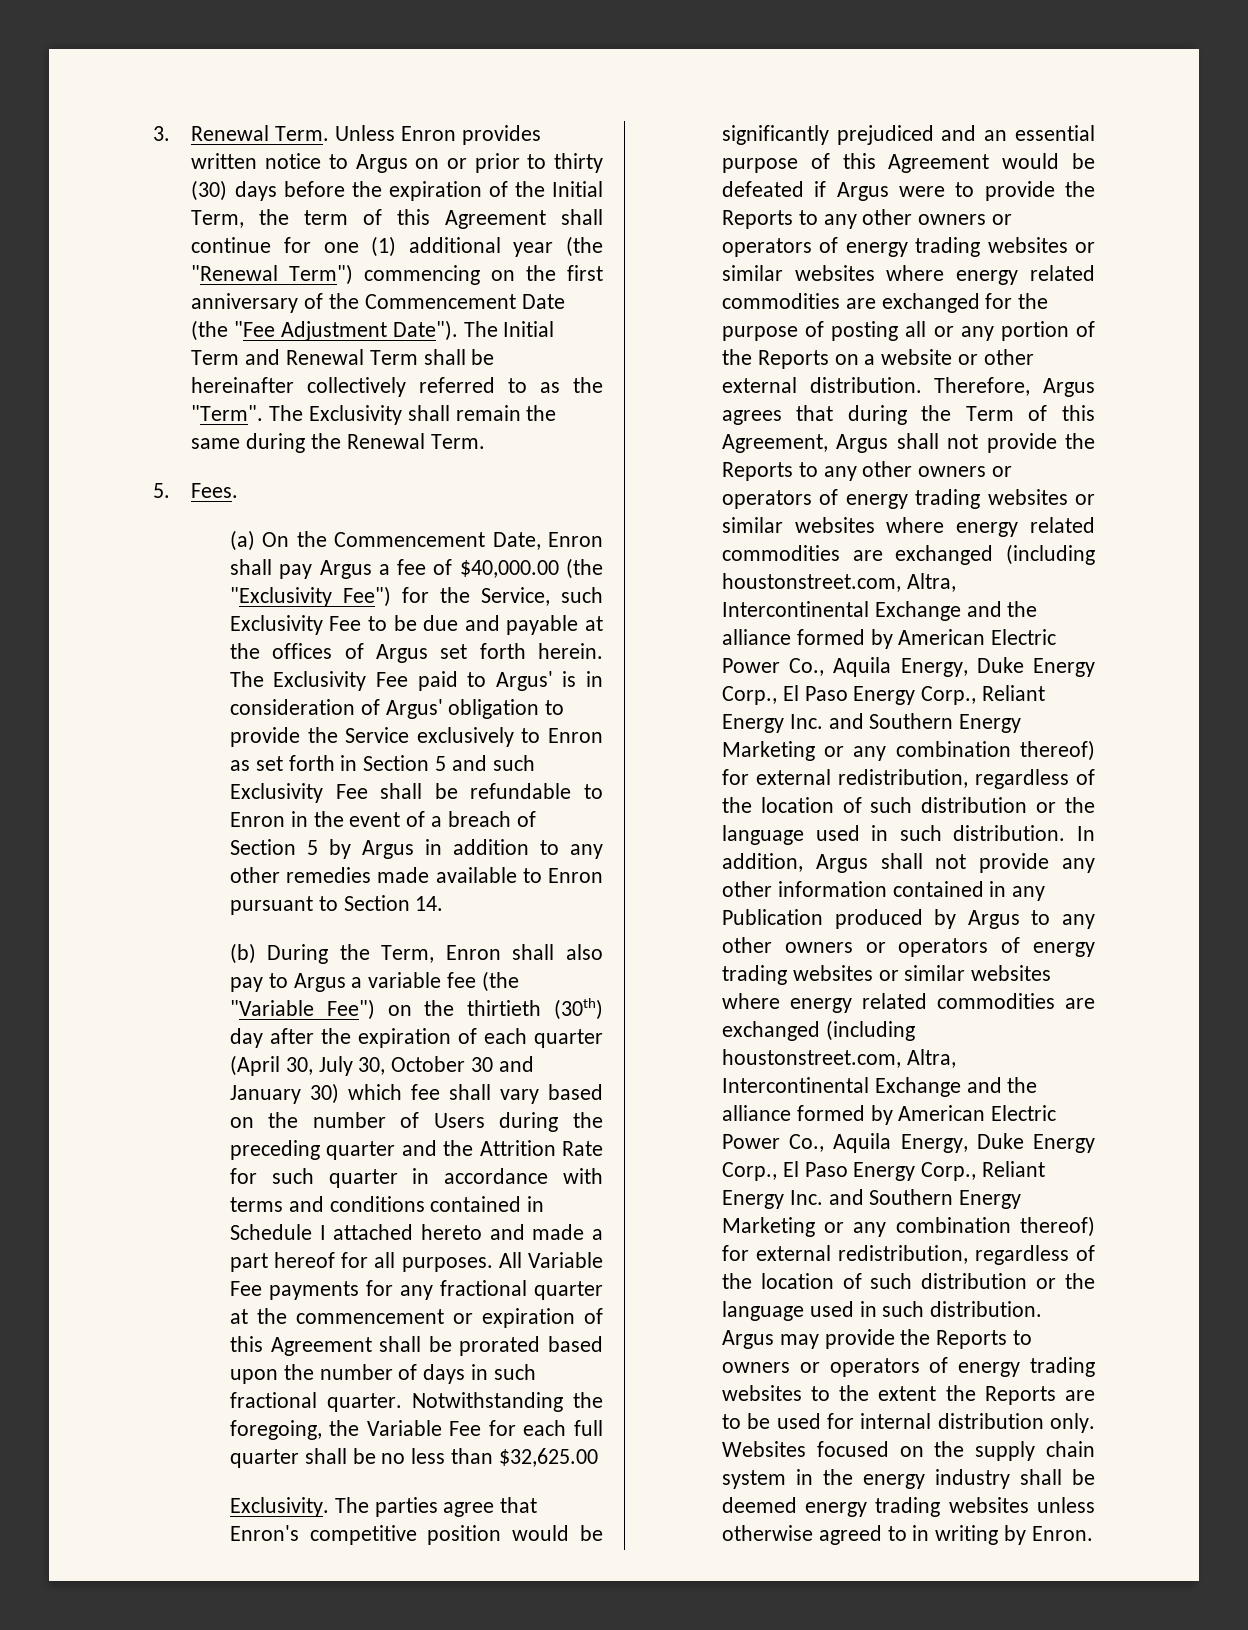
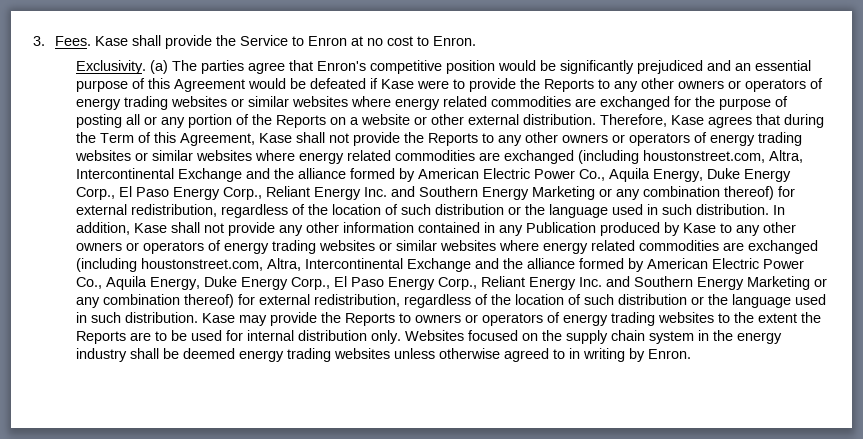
- 3. Renewal Term. Unless Enron provides written notice to Argus on or prior to thirty (30) days before the expiration of the Initial Term, the term of this Agreement shall continue for one (1) additional year (the "Renewal Term") commencing on the first anniversary of the Commencement Date (the "Fee Adjustment Date"). The Initial Term and Renewal Term shall be hereinafter collectively referred to as the "Term". The Exclusivity shall remain the same during the Renewal Term.
- 5. Fees.
- (a) On the Commencement Date, Enron shall pay Argus a fee of $40,000.00 (the "Exclusivity Fee") for the Service, such Exclusivity Fee to be due and payable at the offices of Argus set forth herein. The Exclusivity Fee paid to Argus' is in consideration of Argus' obligation to provide the Service exclusively to Enron as set forth in Section 5 and such Exclusivity Fee shall be refundable to Enron in the event of a breach of Section 5 by Argus in addition to any other remedies made available to Enron pursuant to Section 14.
- (b) During the Term, Enron shall also pay to Argus a variable fee (the "Variable Fee") on the thirtieth (30th) day after the expiration of each quarter (April 30, July 30, October 30 and January 30) which fee shall vary based on the number of Users during the preceding quarter and the Attrition Rate for such quarter in accordance with terms and conditions contained in Schedule I attached hereto and made a part hereof for all purposes. All Variable Fee payments for any fractional quarter at the commencement or expiration of this Agreement shall be prorated based upon the number of days in such fractional quarter. Notwithstanding the foregoing, the Variable Fee for each full quarter shall be no less than $32,625.00
+ 3. Fees. Kase shall provide the Service to Enron at no cost to Enron.
- The parties agree that Enron's competitive position would be significantly prejudiced and an essential purpose of this Agreement would be defeated if Argus were to provide the Reports to any other owners or operators of energy trading websites or similar websites where energy related commodities are exchanged for the purpose of posting all or any portion of the Reports on a website or other external distribution.
+ (a) The parties agree that Enron's competitive position would be significantly prejudiced and an essential purpose of this Agreement would be defeated if Kase were to provide the Reports to any other owners or operators of energy trading websites or similar websites where energy related commodities are exchanged for the purpose of posting all or any portion of the Reports on a website or other external distribution.
- Therefore, Argus agrees that during the Term of this Agreement, Argus shall not provide the Reports to any other owners or operators of energy trading websites or similar websites where energy related commodities are exchanged (including houstonstreet.com, Altra, Intercontinental Exchange and the alliance formed by American Electric Power Co., Aquila Energy, Duke Energy Corp., El Paso Energy Corp., Reliant Energy Inc. and Southern Energy Marketing or any combination thereof) for external redistribution, regardless of the location of such distribution or the language used in such distribution.
+ Therefore, Kase agrees that during the Term of this Agreement, Kase shall not provide the Reports to any other owners or operators of energy trading websites or similar websites where energy related commodities are exchanged (including houstonstreet.com, Altra, Intercontinental Exchange and the alliance formed by American Electric Power Co., Aquila Energy, Duke Energy Corp., El Paso Energy Corp., Reliant Energy Inc. and Southern Energy Marketing or any combination thereof) for external redistribution, regardless of the location of such distribution or the language used in such distribution.
- In addition, Argus shall not provide any other information contained in any Publication produced by Argus to any other owners or operators of energy trading websites or similar websites where energy related commodities are exchanged (including houstonstreet.com, Altra, Intercontinental Exchange and the alliance formed by American Electric Power Co., Aquila Energy, Duke Energy Corp., El Paso Energy Corp., Reliant Energy Inc. and Southern Energy Marketing or any combination thereof) for external redistribution, regardless of the location of such distribution or the language used in such distribution.
+ In addition, Kase shall not provide any other information contained in any Publication produced by Kase to any other owners or operators of energy trading websites or similar websites where energy related commodities are exchanged (including houstonstreet.com, Altra, Intercontinental Exchange and the alliance formed by American Electric Power Co., Aquila Energy, Duke Energy Corp., El Paso Energy Corp., Reliant Energy Inc. and Southern Energy Marketing or any combination thereof) for external redistribution, regardless of the location of such distribution or the language used in such distribution.
- Argus may provide the Reports to owners or operators of energy trading websites to the extent the Reports are to be used for internal distribution only.
+ Kase may provide the Reports to owners or operators of energy trading websites to the extent the Reports are to be used for internal distribution only.

